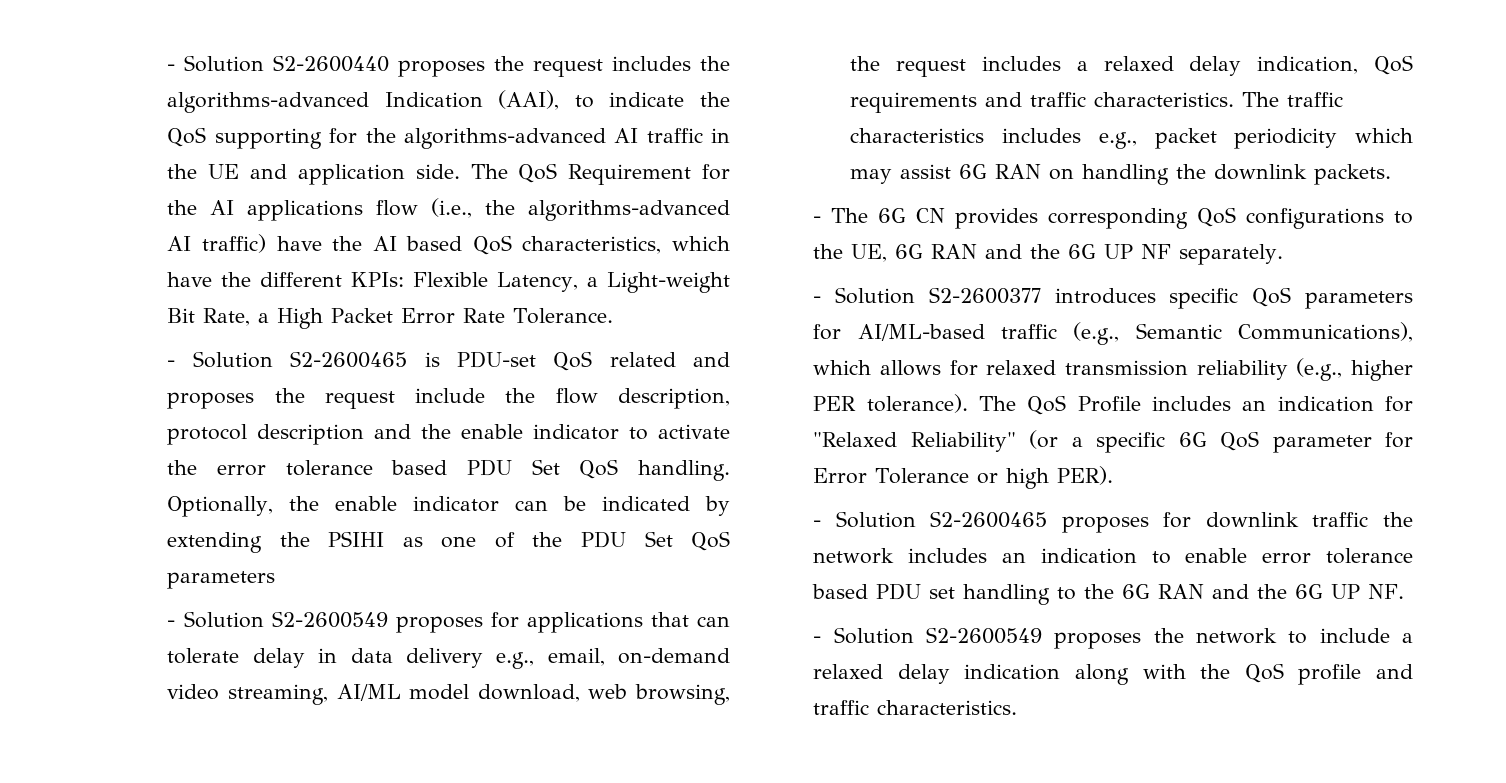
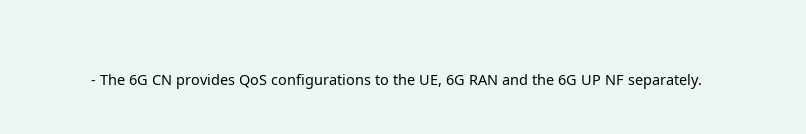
- - Solution S2-2600440 proposes the request includes the algorithms-advanced Indication (AAI), to indicate the QoS supporting for the algorithms-advanced AI traffic in the UE and application side. The QoS Requirement for the AI applications flow (i.e., the algorithms-advanced AI traffic) have the AI based QoS characteristics, which have the different KPIs: Flexible Latency, a Light-weight Bit Rate, a High Packet Error Rate Tolerance.
- - Solution S2-2600465 is PDU-set QoS related and proposes the request include the flow description, protocol description and the enable indicator to activate the error tolerance based PDU Set QoS handling. Optionally, the enable indicator can be indicated by extending the PSIHI as one of the PDU Set QoS parameters
- - Solution S2-2600549 proposes for applications that can tolerate delay in data delivery e.g., email, on-demand video streaming, AI/ML model download, web browsing, the request includes a relaxed delay indication, QoS requirements and traffic characteristics. The traffic characteristics includes e.g., packet periodicity which may assist 6G RAN on handling the downlink packets.
- - The 6G CN provides corresponding QoS configurations to the UE, 6G RAN and the 6G UP NF separately.
+ - The 6G CN provides QoS configurations to the UE, 6G RAN and the 6G UP NF separately.
- - Solution S2-2600377 introduces specific QoS parameters for AI/ML-based traffic (e.g., Semantic Communications), which allows for relaxed transmission reliability (e.g., higher PER tolerance). The QoS Profile includes an indication for "Relaxed Reliability" (or a specific 6G QoS parameter for Error Tolerance or high PER).
- - Solution S2-2600465 proposes for downlink traffic the network includes an indication to enable error tolerance based PDU set handling to the 6G RAN and the 6G UP NF.
- - Solution S2-2600549 proposes the network to include a relaxed delay indication along with the QoS profile and traffic characteristics.

